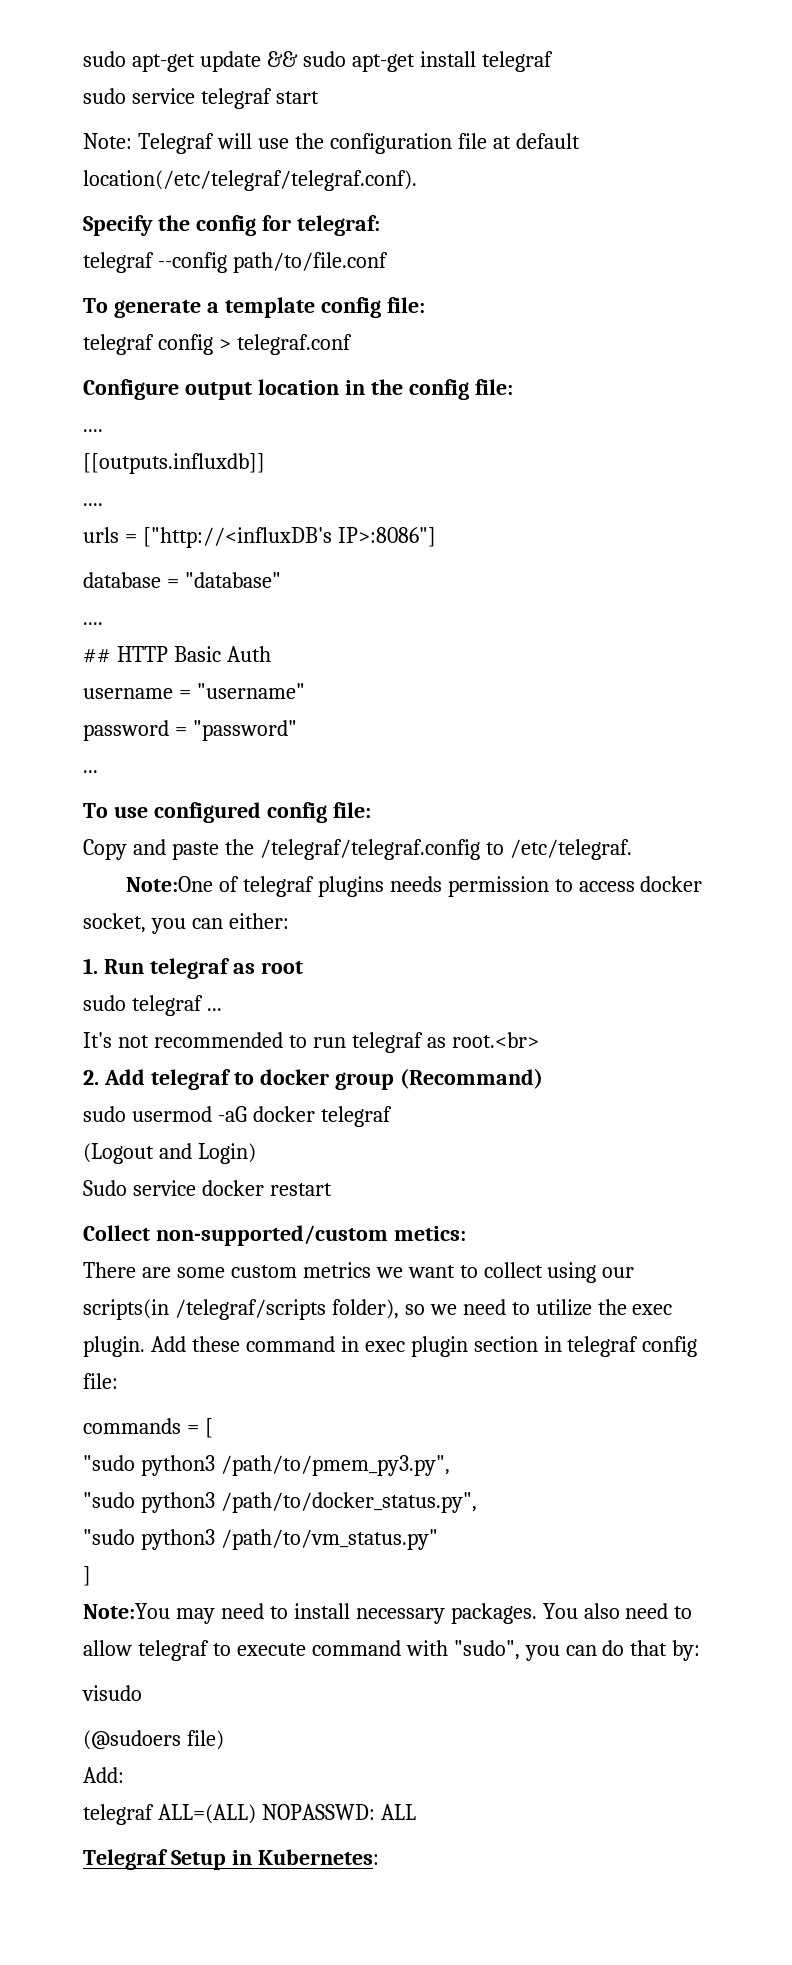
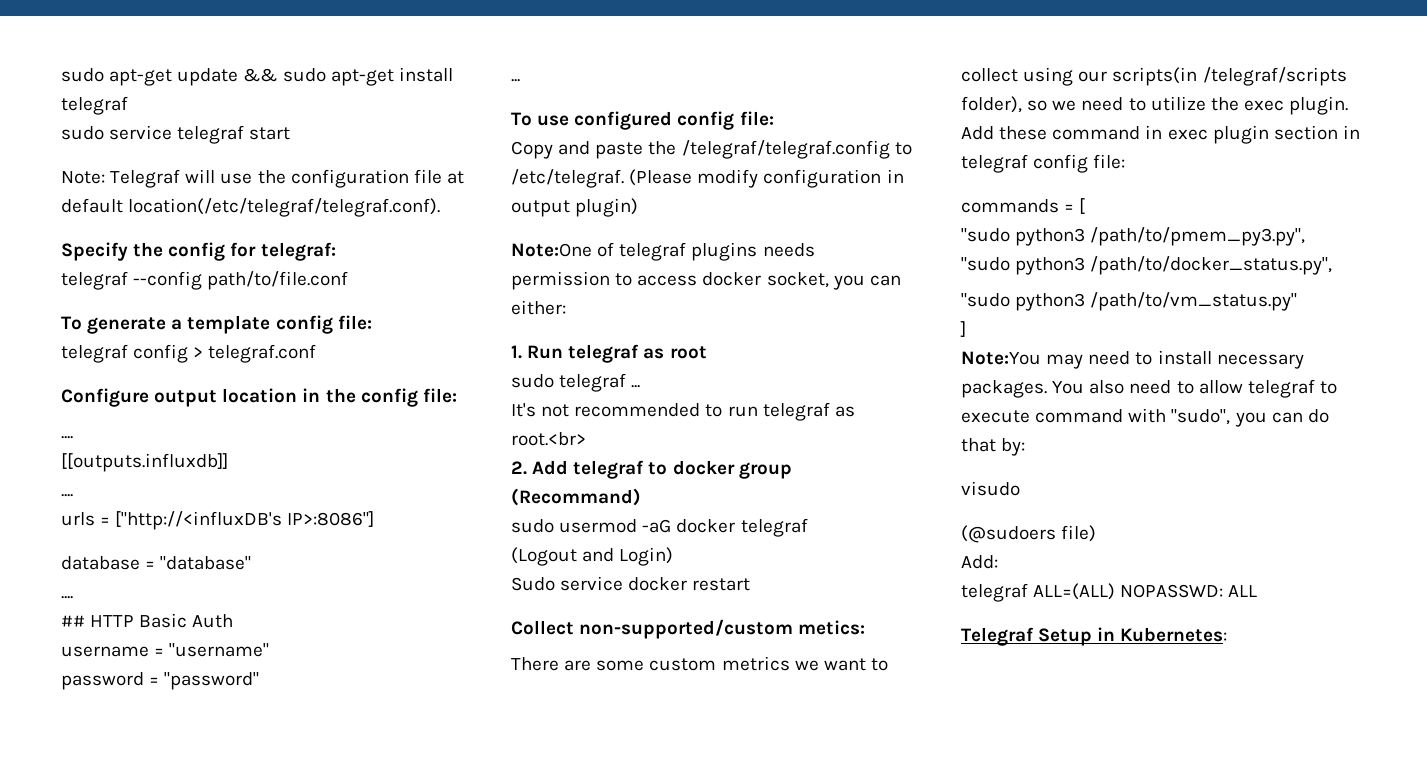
+ (Please modify configuration in output plugin)

